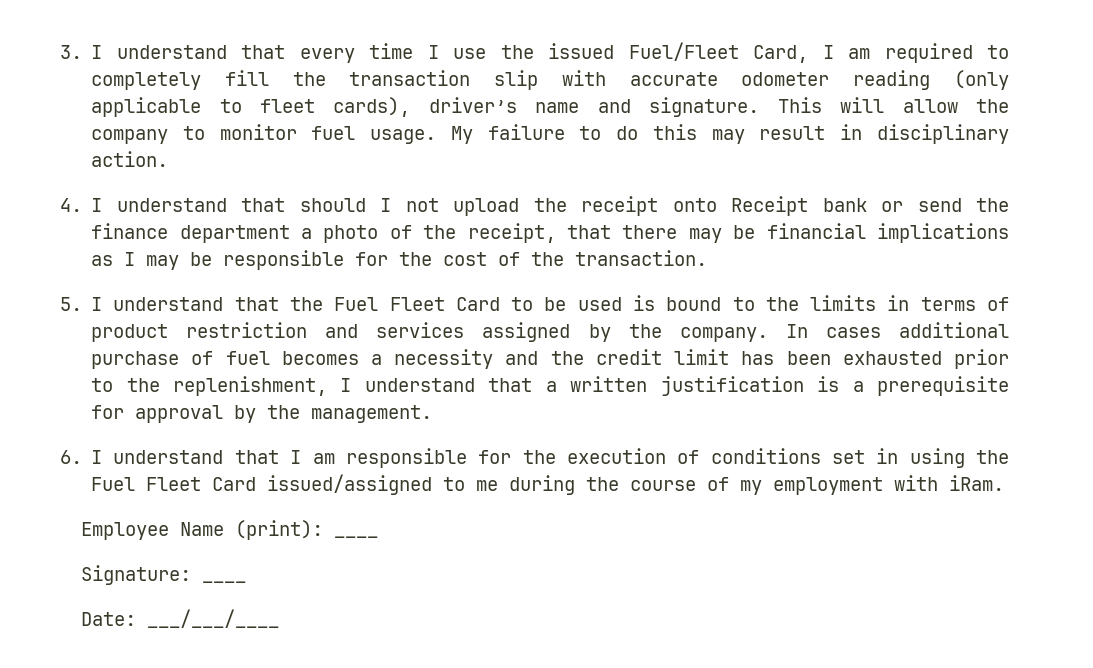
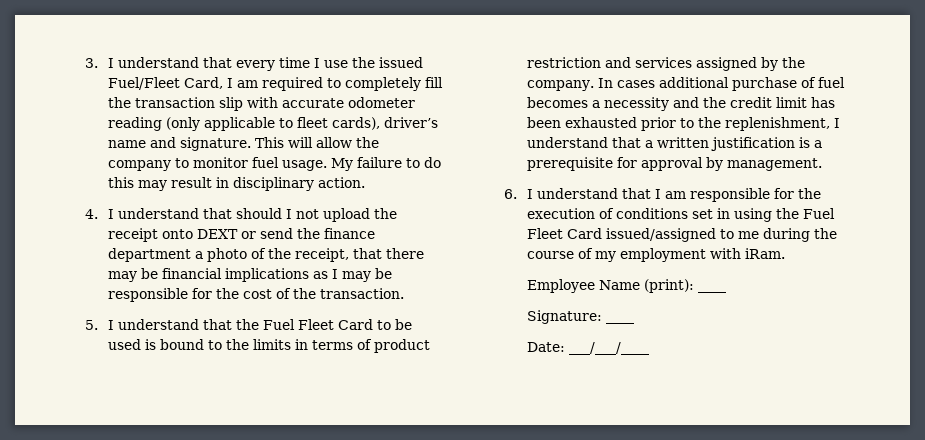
- 4. I understand that should I not upload the receipt onto Receipt bank or send the finance department a photo of the receipt, that there may be financial implications as I may be responsible for the cost of the transaction.
+ 4. I understand that should I not upload the receipt onto DEXT or send the finance department a photo of the receipt, that there may be financial implications as I may be responsible for the cost of the transaction.
- In cases additional purchase of fuel becomes a necessity and the credit limit has been exhausted prior to the replenishment, I understand that a written justification is a prerequisite for approval by the management.
+ In cases additional purchase of fuel becomes a necessity and the credit limit has been exhausted prior to the replenishment, I understand that a written justification is a prerequisite for approval by management.

